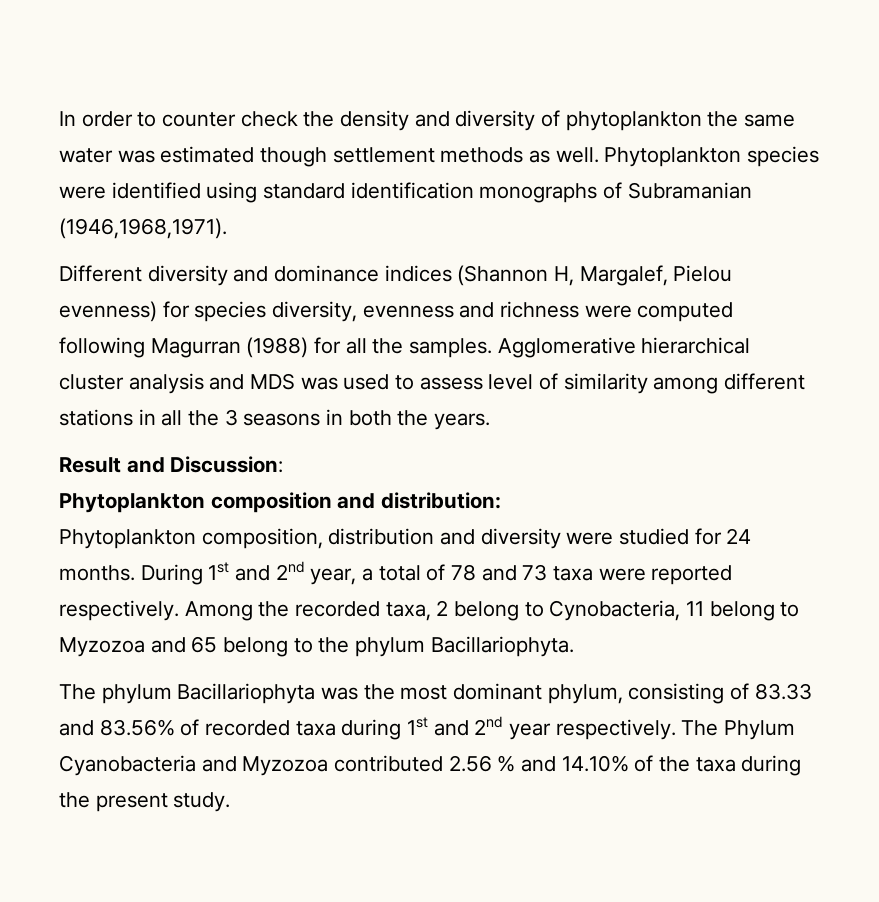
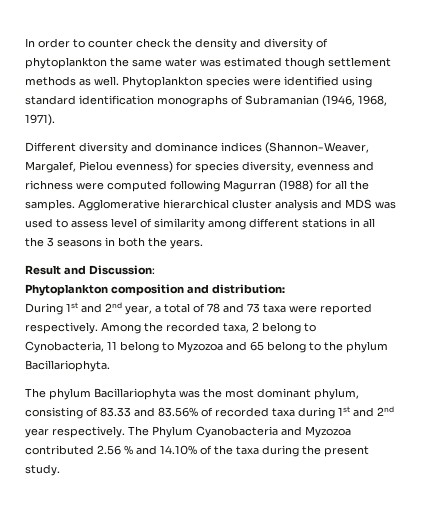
- Phytoplankton species were identified using standard identification monographs of Subramanian (1946,1968,1971).
+ Phytoplankton species were identified using standard identification monographs of Subramanian (1946, 1968, 1971).
- Different diversity and dominance indices (Shannon H, Margalef, Pielou evenness) for species diversity, evenness and richness were computed following Magurran (1988) for all the samples.
+ Different diversity and dominance indices (Shannon-Weaver, Margalef, Pielou evenness) for species diversity, evenness and richness were computed following Magurran (1988) for all the samples.
- Phytoplankton composition, distribution and diversity were studied for 24 months.

